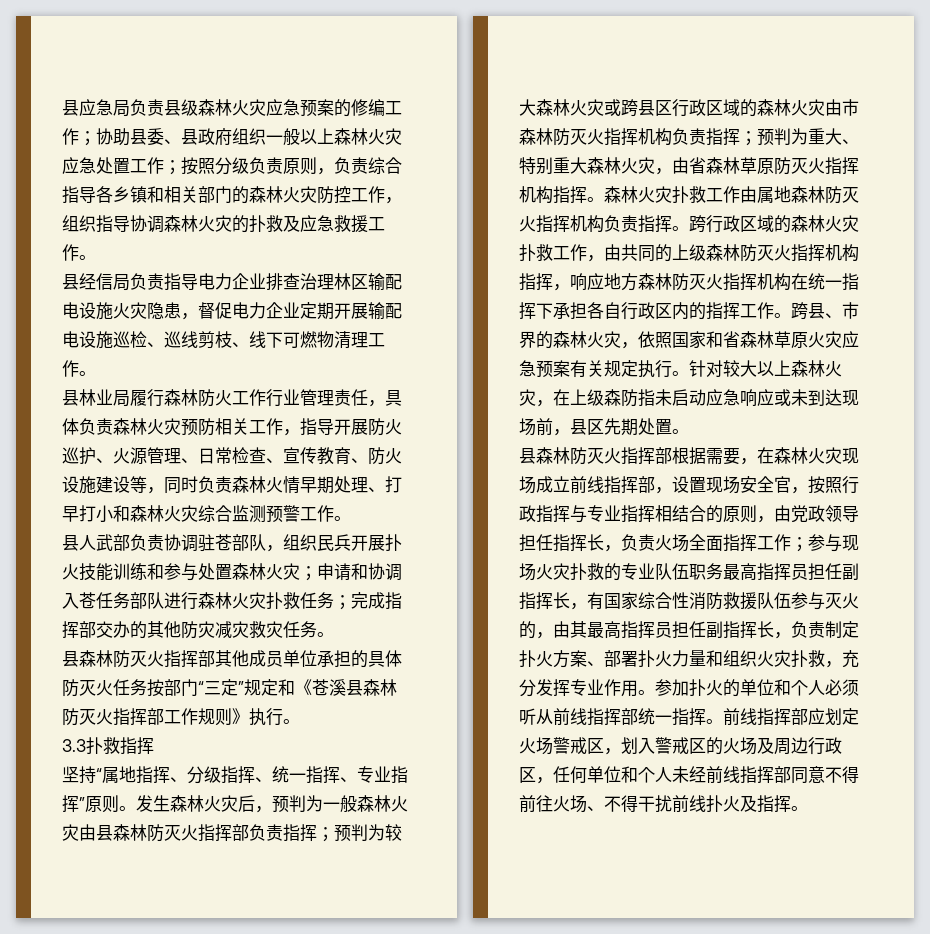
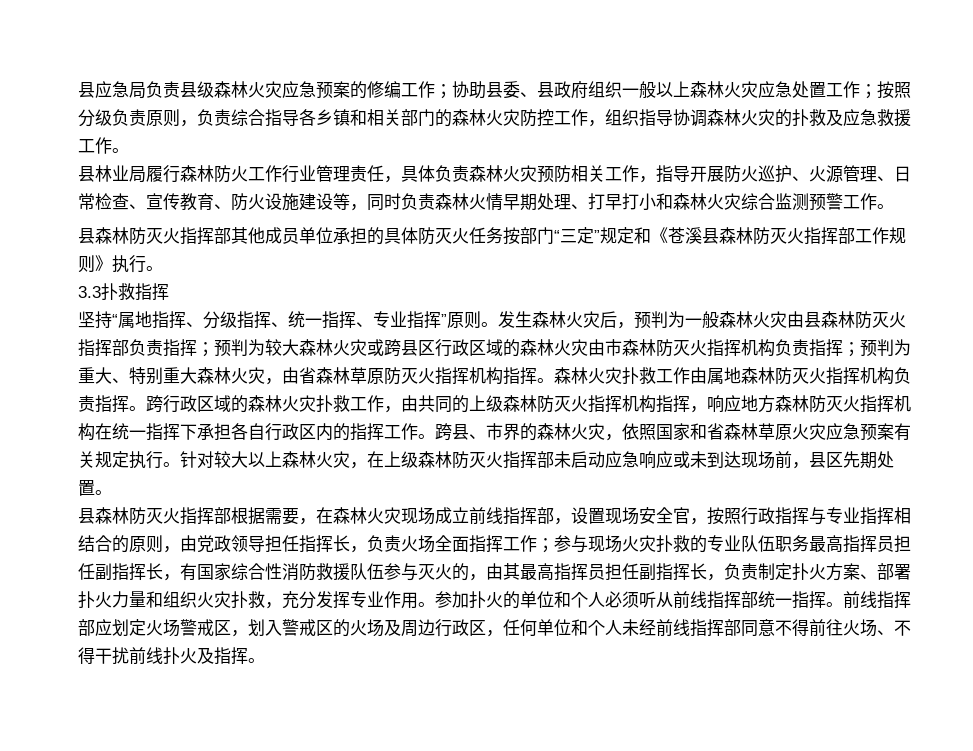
- 县经信局负责指导电力企业排查治理林区输配电设施火灾隐患，督促电力企业定期开展输配电设施巡检、巡线剪枝、线下可燃物清理工作。
- 县人武部负责协调驻苍部队，组织民兵开展扑火技能训练和参与处置森林火灾；申请和协调入苍任务部队进行森林火灾扑救任务；完成指挥部交办的其他防灾减灾救灾任务。
- 针对较大以上森林火灾，在上级森防指未启动应急响应或未到达现场前，县区先期处置。
+ 针对较大以上森林火灾，在上级森林防灭火指挥部未启动应急响应或未到达现场前，县区先期处置。

